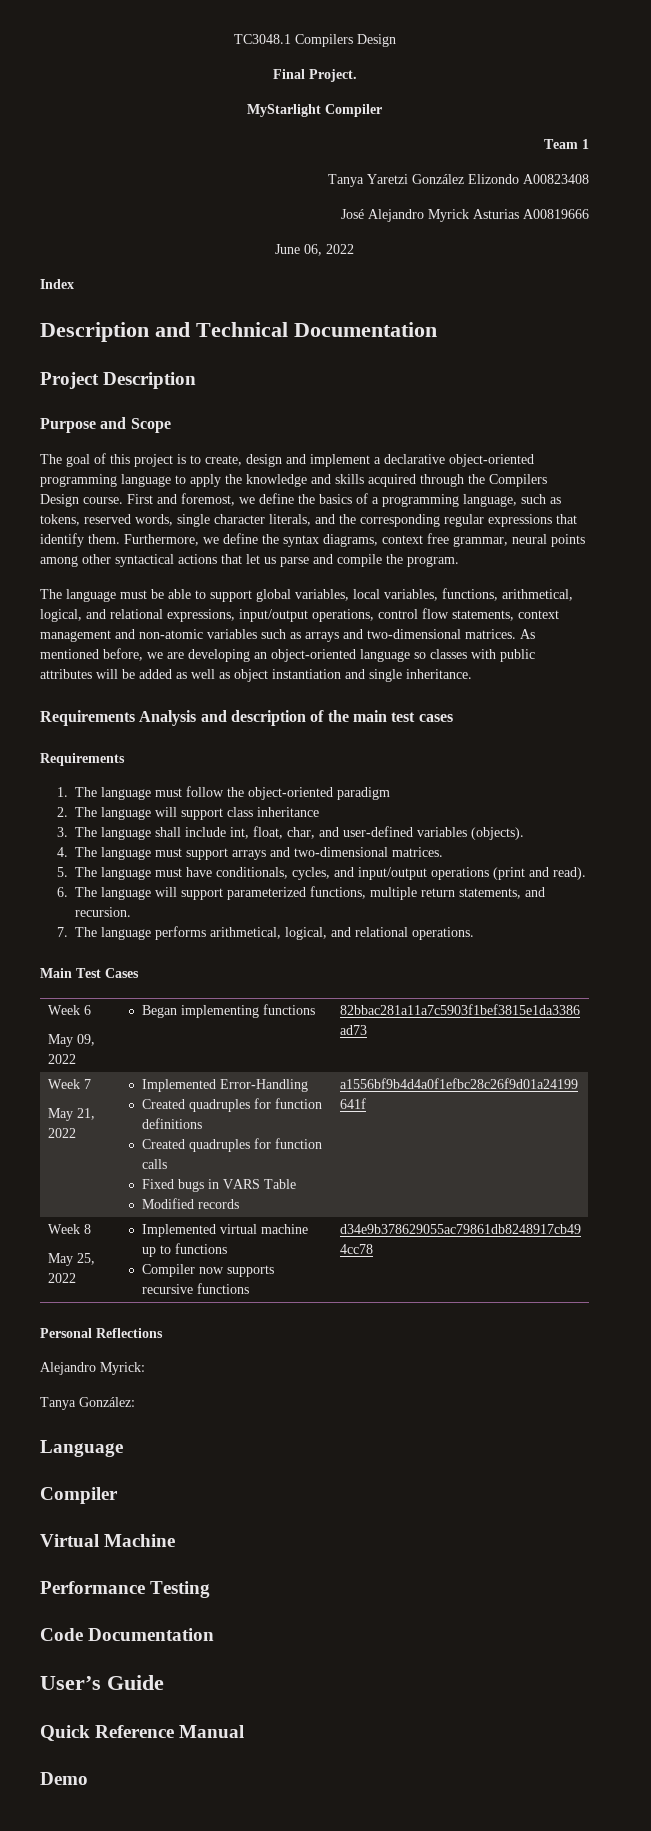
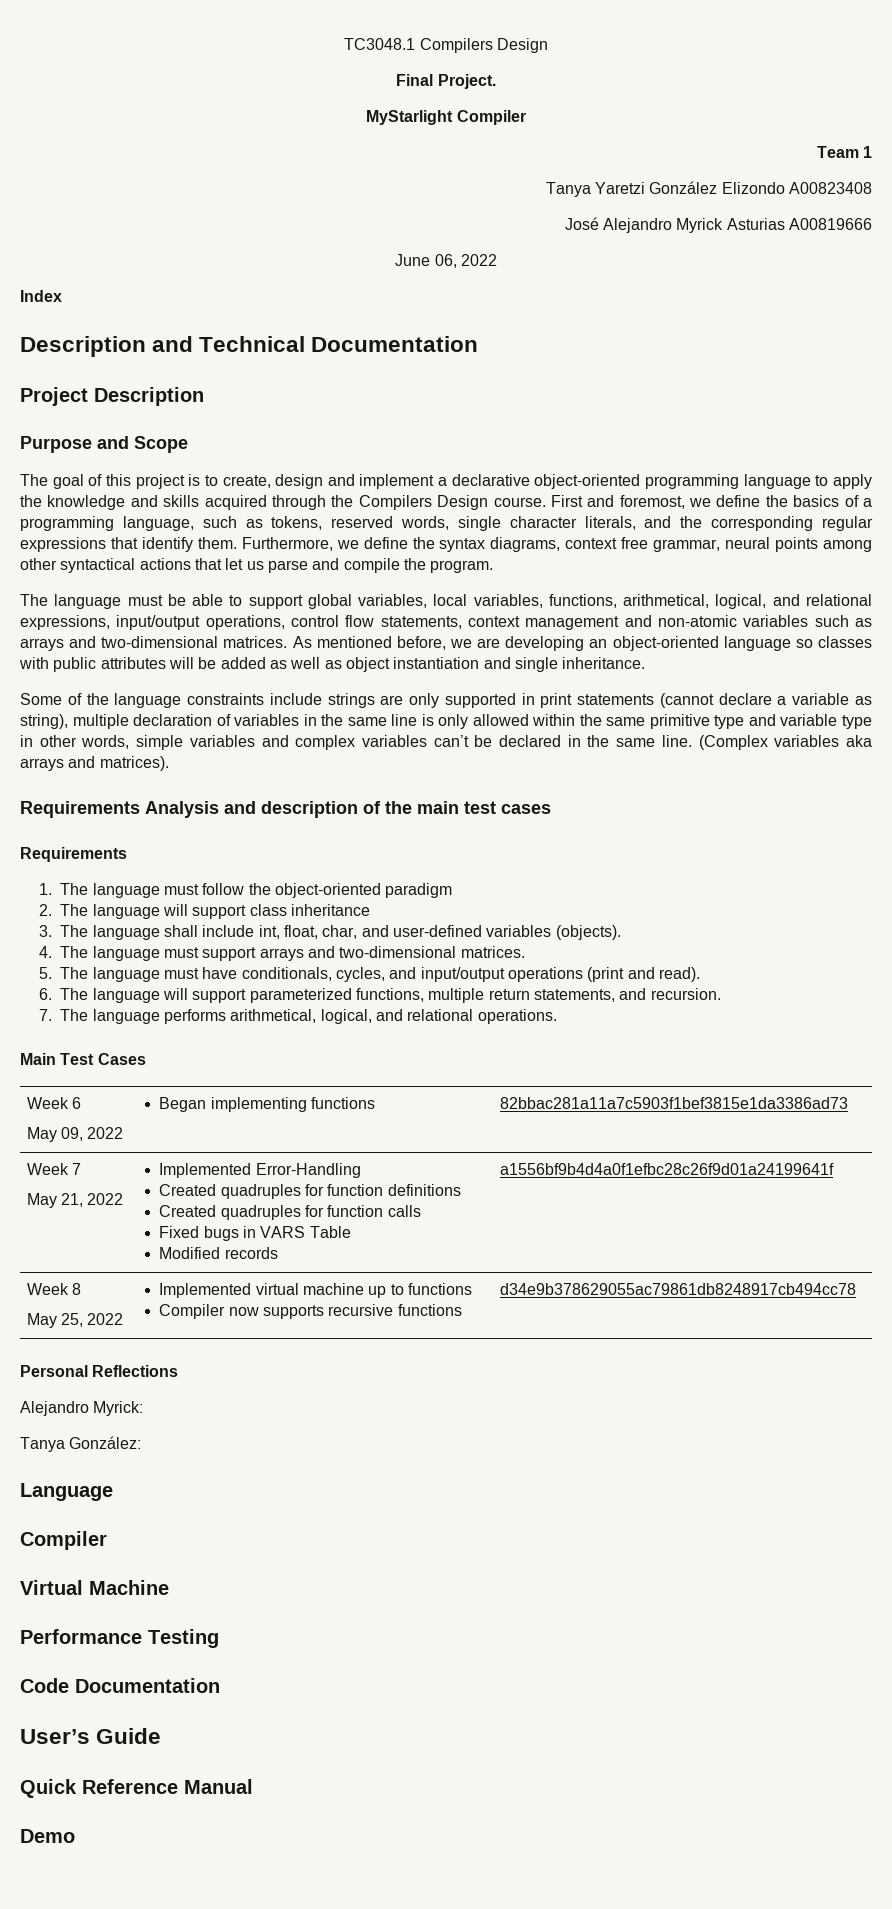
+ Some of the language constraints include strings are only supported in print statements (cannot declare a variable as string), multiple declaration of variables in the same line is only allowed within the same primitive type and variable type in other words, simple variables and complex variables can’t be declared in the same line. (Complex variables aka arrays and matrices).

